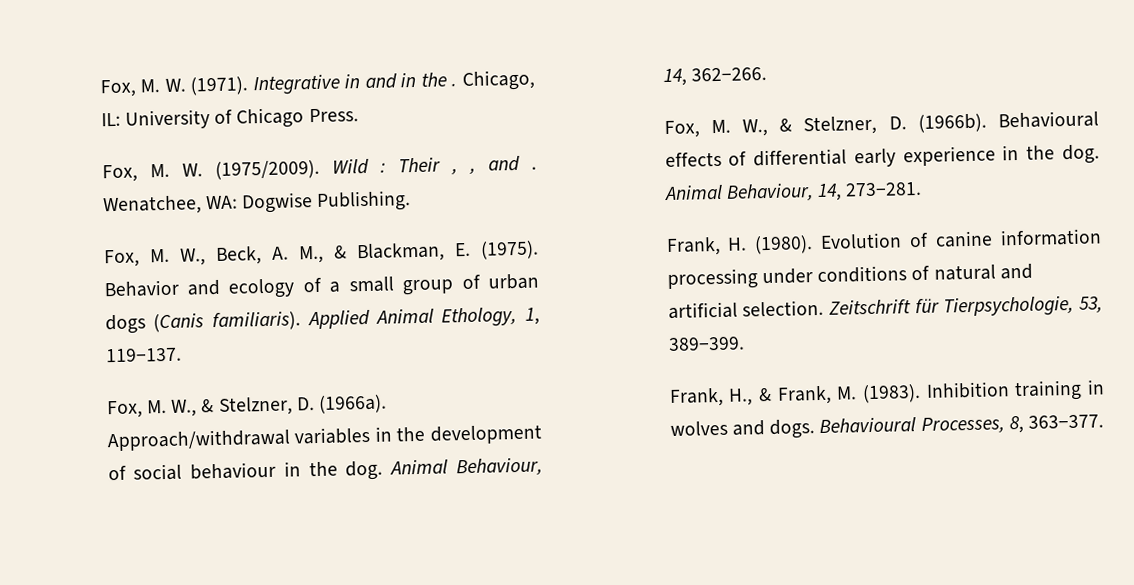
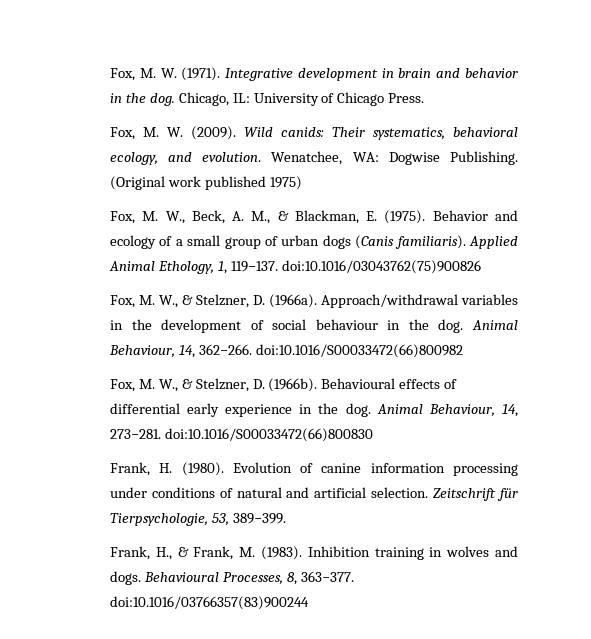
- Integrative in and in the .
+ Integrative development in brain and behavior in the dog.
- Fox, M. W. (1975/2009). Wild : Their , , and .
+ Fox, M. W. (2009). Wild canids: Their systematics, behavioral ecology, and evolution.
+ (Original work published 1975)
- Applied Animal Ethology, 1, 119−137.
+ Applied Animal Ethology, 1, 119−137. doi:10.1016/03043762(75)900826
- Animal Behaviour, 14, 362−266.
+ Animal Behaviour, 14, 362−266. doi:10.1016/S00033472(66)800982
- Animal Behaviour, 14, 273−281.
+ Animal Behaviour, 14, 273−281. doi:10.1016/S00033472(66)800830
- Behavioural Processes, 8, 363−377.
+ Behavioural Processes, 8, 363−377. doi:10.1016/03766357(83)900244

